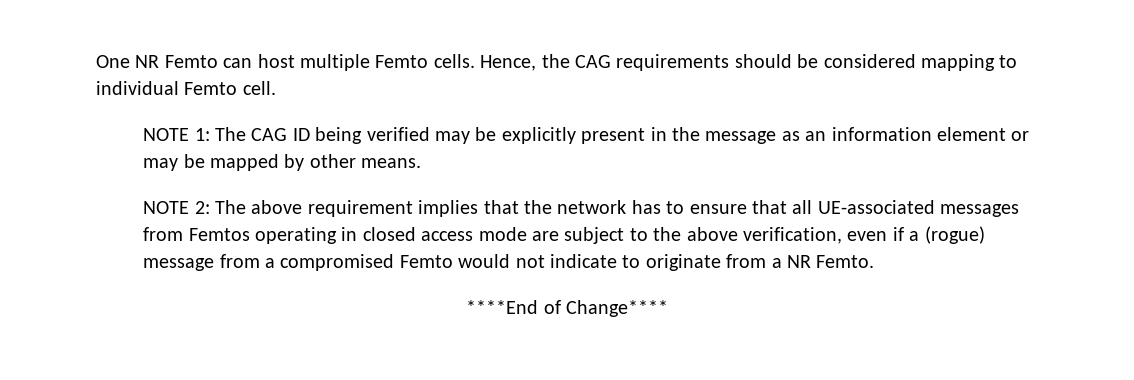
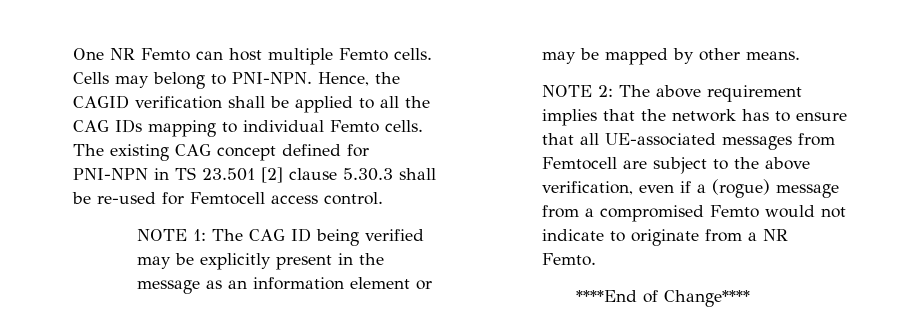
- Hence, the CAG requirements should be considered mapping to individual Femto cell.
+ Cells may belong to PNI-NPN. Hence, the CAGID verification shall be applied to all the CAG IDs mapping to individual Femto cells. The existing CAG concept defined for PNI-NPN in TS 23.501 [2] clause 5.30.3 shall be re-used for Femtocell access control.
- NOTE 2: The above requirement implies that the network has to ensure that all UE-associated messages from Femtos operating in closed access mode are subject to the above verification, even if a (rogue) message from a compromised Femto would not indicate to originate from a NR Femto.
+ NOTE 2: The above requirement implies that the network has to ensure that all UE-associated messages from Femtocell are subject to the above verification, even if a (rogue) message from a compromised Femto would not indicate to originate from a NR Femto.

